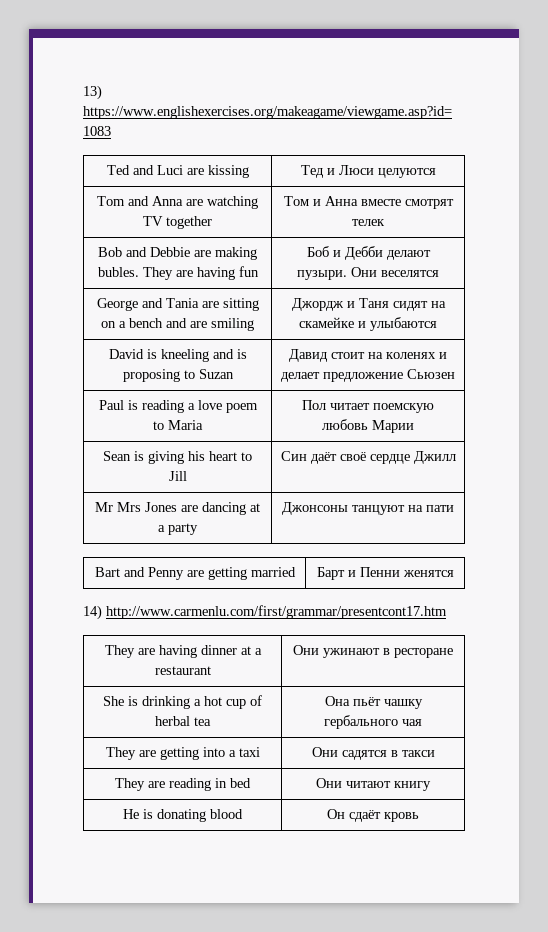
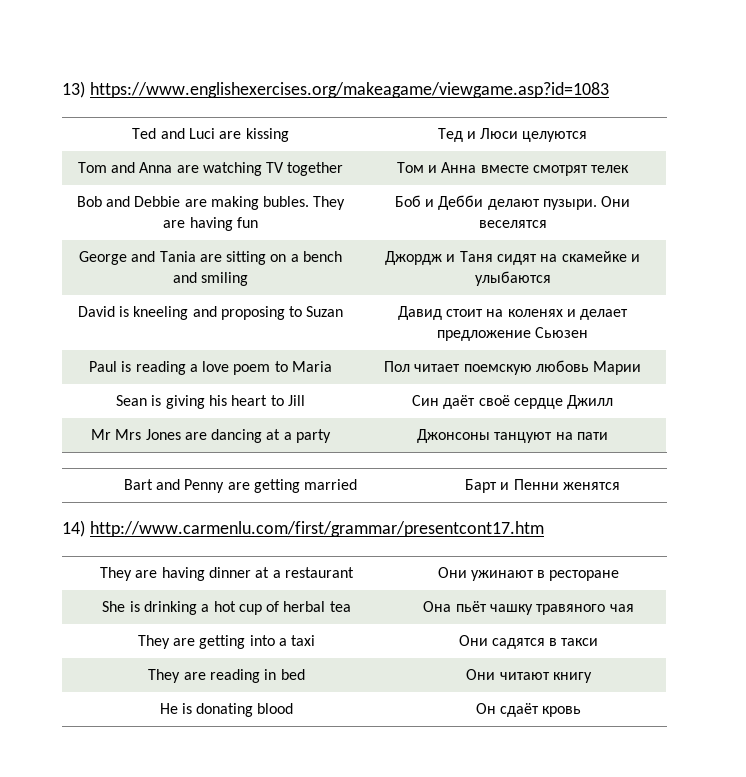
- George and Tania are sitting on a bench and are smiling | Джордж и Таня сидят на скамейке и улыбаются
+ George and Tania are sitting on a bench and smiling | Джордж и Таня сидят на скамейке и улыбаются
- David is kneeling and is proposing to Suzan | Давид стоит на коленях и делает предложение Сьюзен
+ David is kneeling and proposing to Suzan | Давид стоит на коленях и делает предложение Сьюзен
- She is drinking a hot cup of herbal tea | Она пьёт чашку гербального чая
+ She is drinking a hot cup of herbal tea | Она пьёт чашку травяного чая

